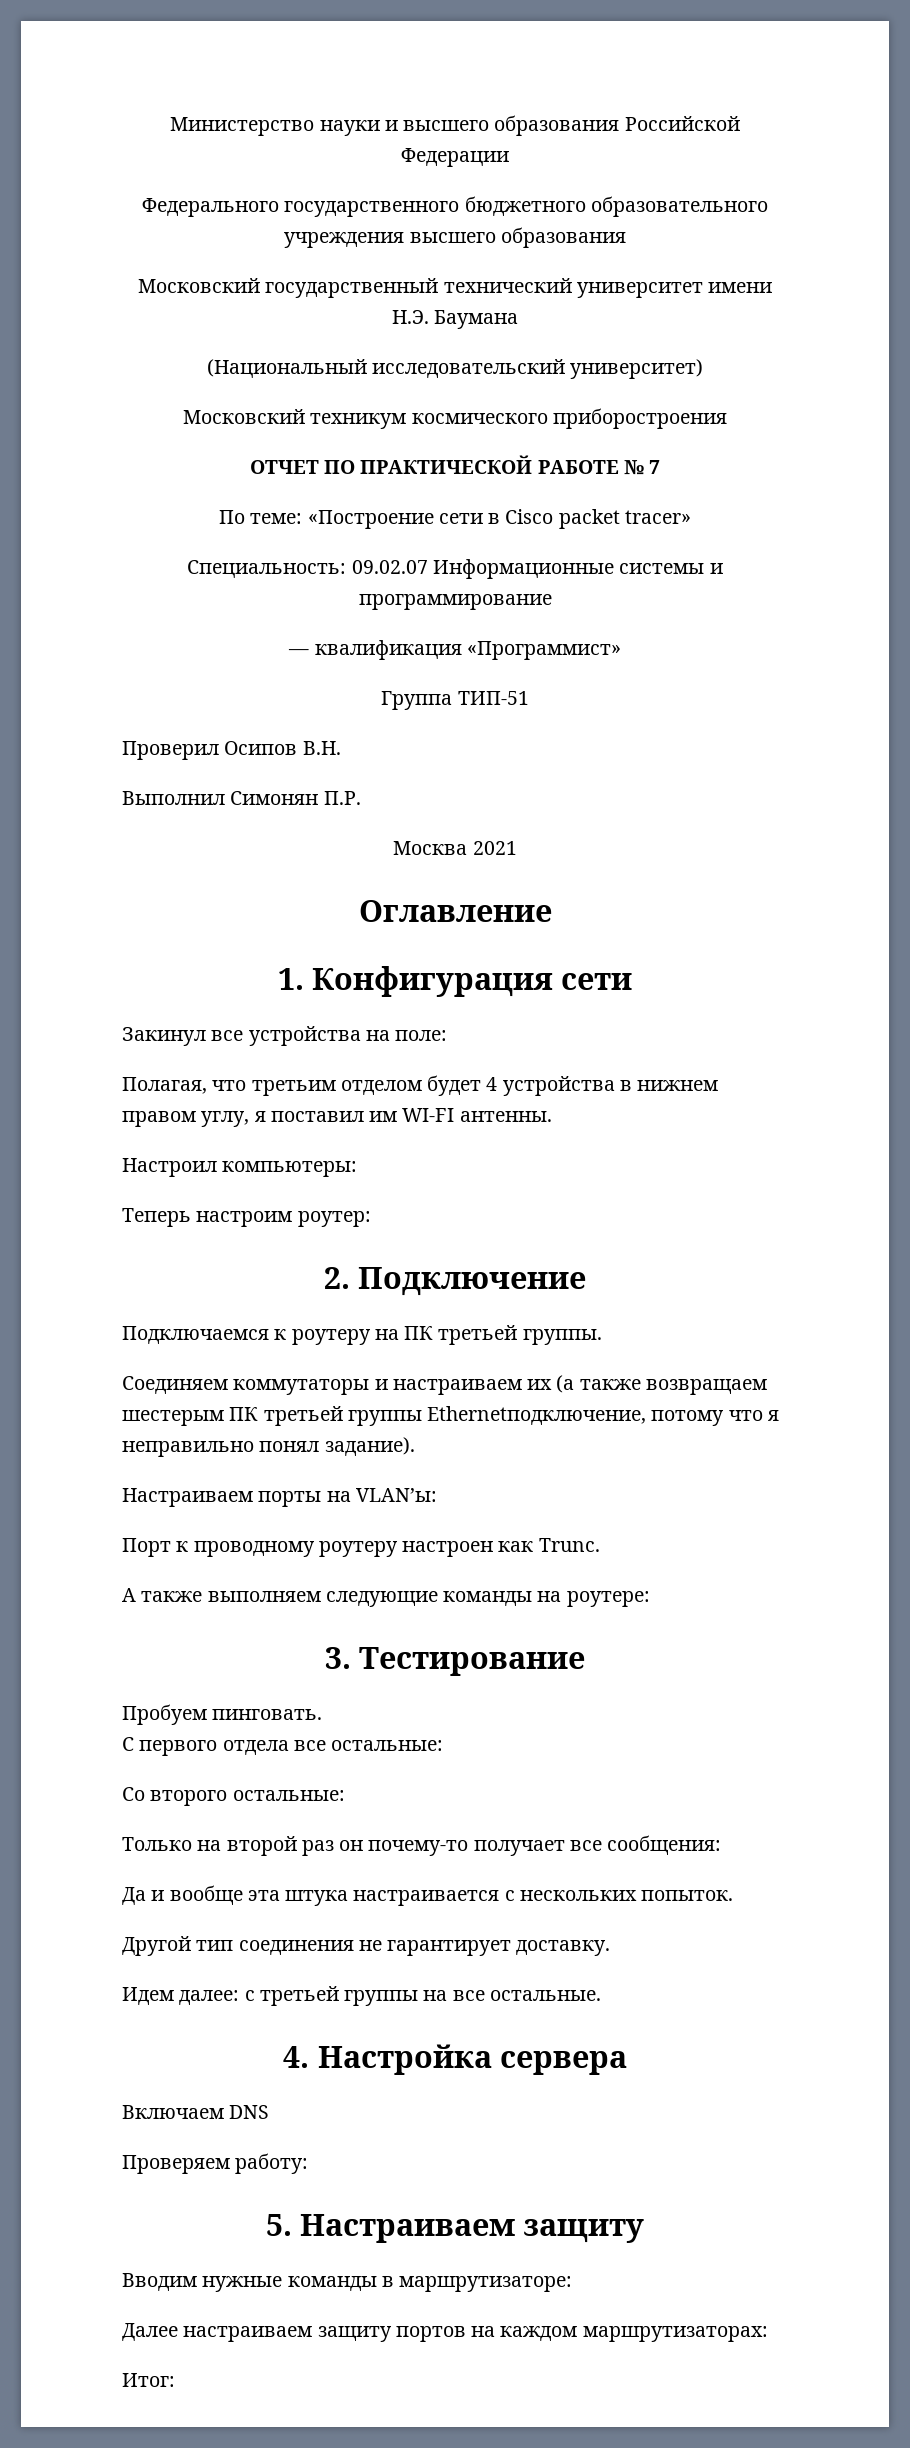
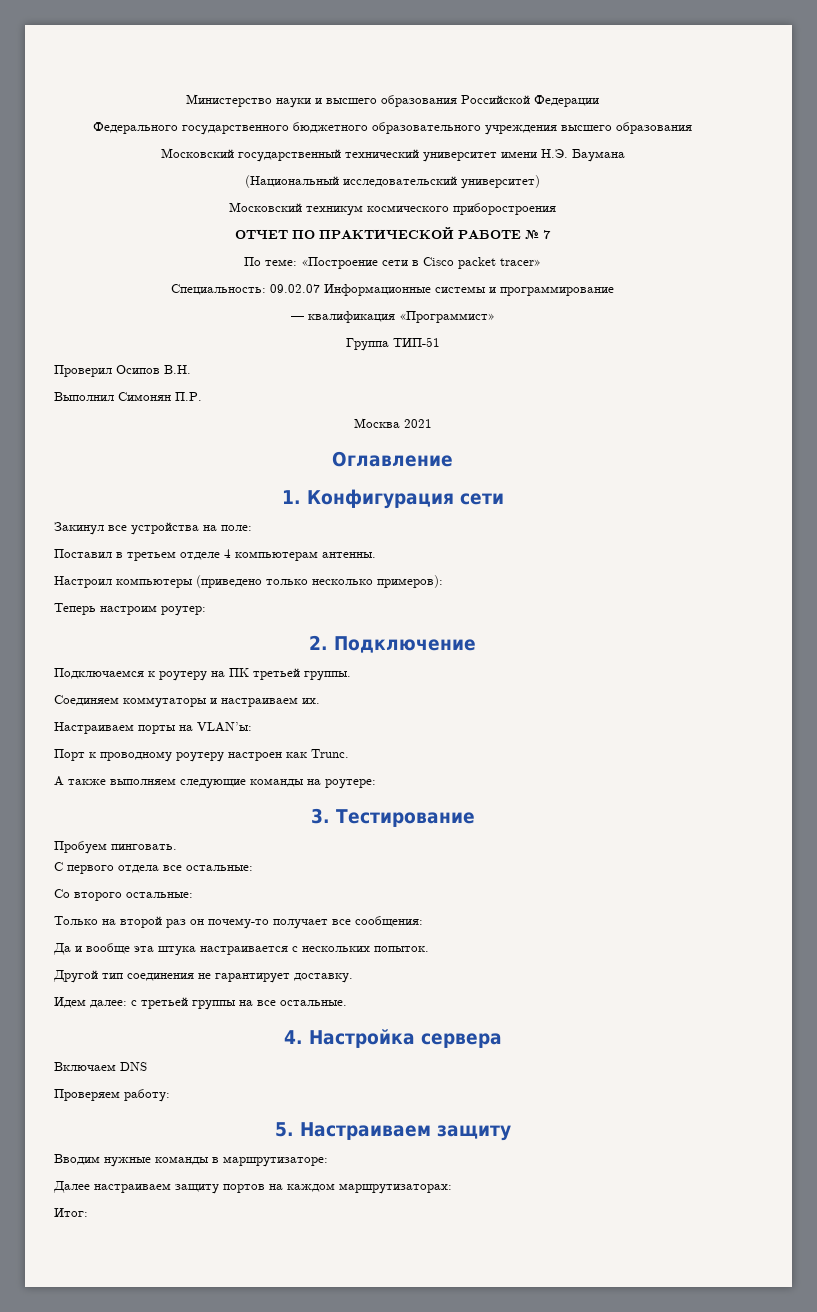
- Полагая, что третьим отделом будет 4 устройства в нижнем правом углу, я поставил им WI-FI антенны.
- Настроил компьютеры:
+ Поставил в третьем отделе 4 компьютерам антенны.
+ Настроил компьютеры (приведено только несколько примеров):
- Соединяем коммутаторы и настраиваем их (а также возвращаем шестерым ПК третьей группы Ethernetподключение, потому что я неправильно понял задание).
+ Соединяем коммутаторы и настраиваем их.

